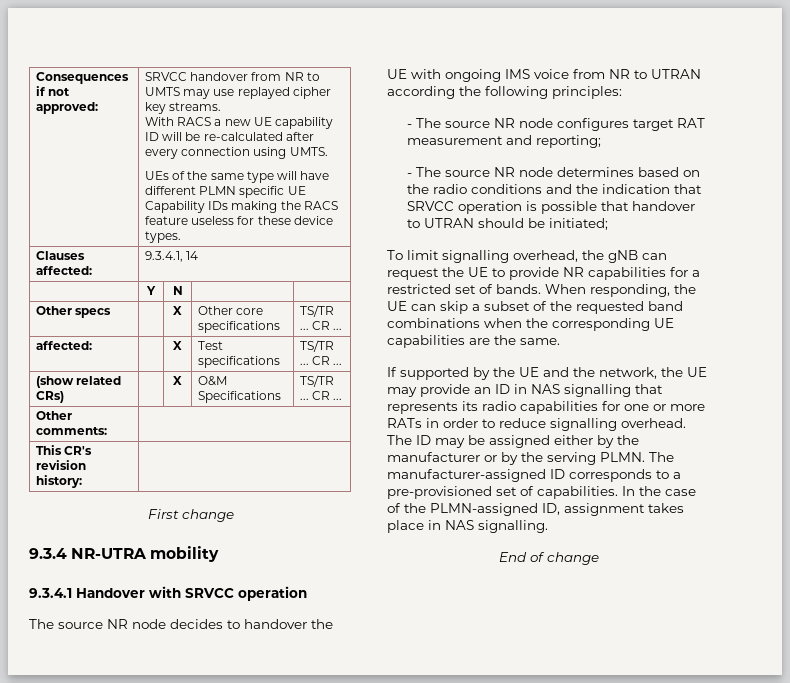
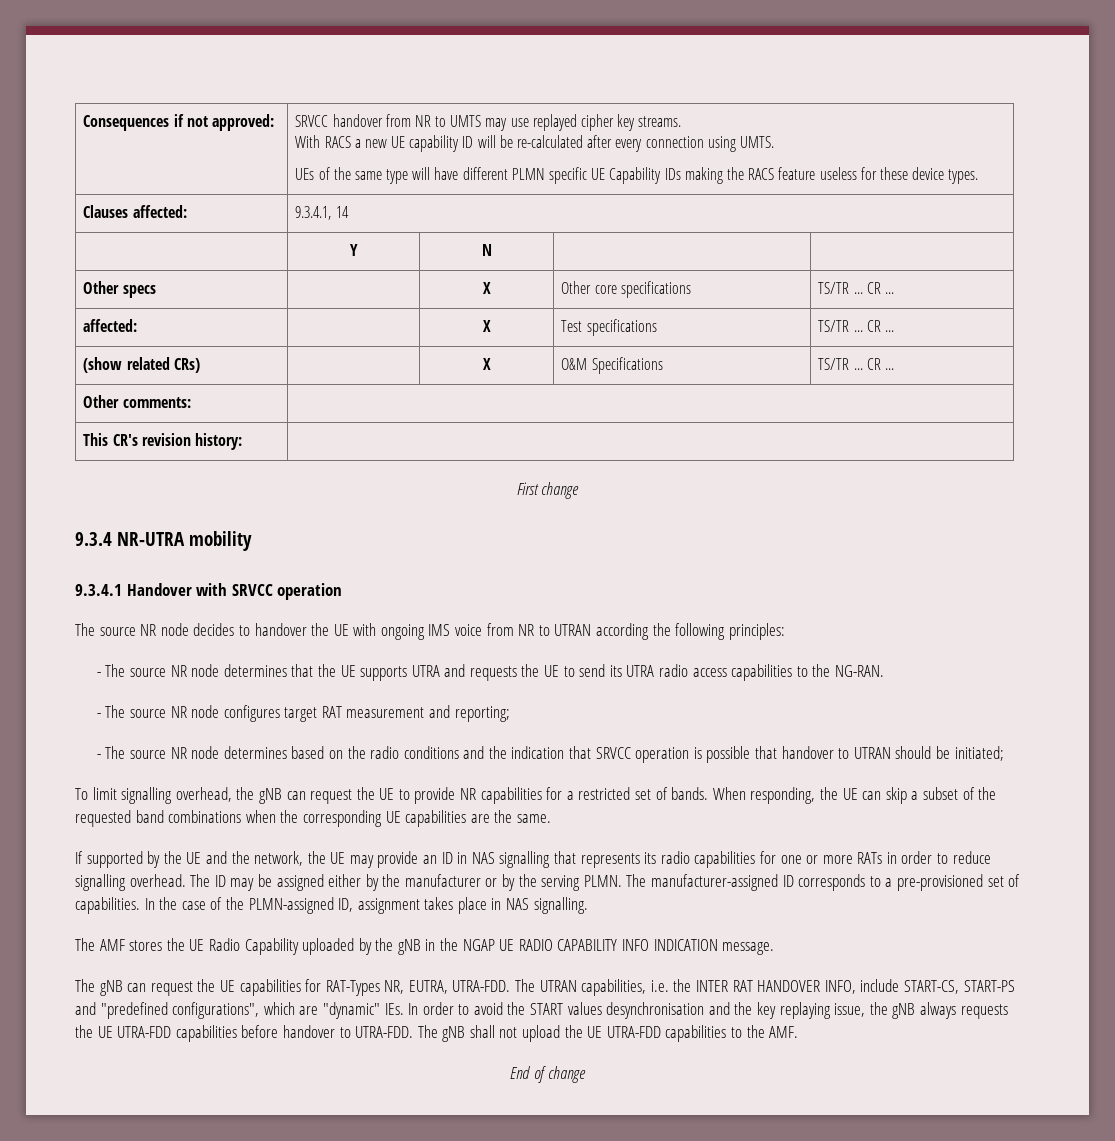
+ - The source NR node determines that the UE supports UTRA and requests the UE to send its UTRA radio access capabilities to the NG-RAN.
+ The AMF stores the UE Radio Capability uploaded by the gNB in the NGAP UE RADIO CAPABILITY INFO INDICATION message.
+ The gNB can request the UE capabilities for RAT-Types NR, EUTRA, UTRA-FDD. The UTRAN capabilities, i.e. the INTER RAT HANDOVER INFO, include START-CS, START-PS and "predefined configurations", which are "dynamic" IEs. In order to avoid the START values desynchronisation and the key replaying issue, the gNB always requests the UE UTRA-FDD capabilities before handover to UTRA-FDD. The gNB shall not upload the UE UTRA-FDD capabilities to the AMF.

